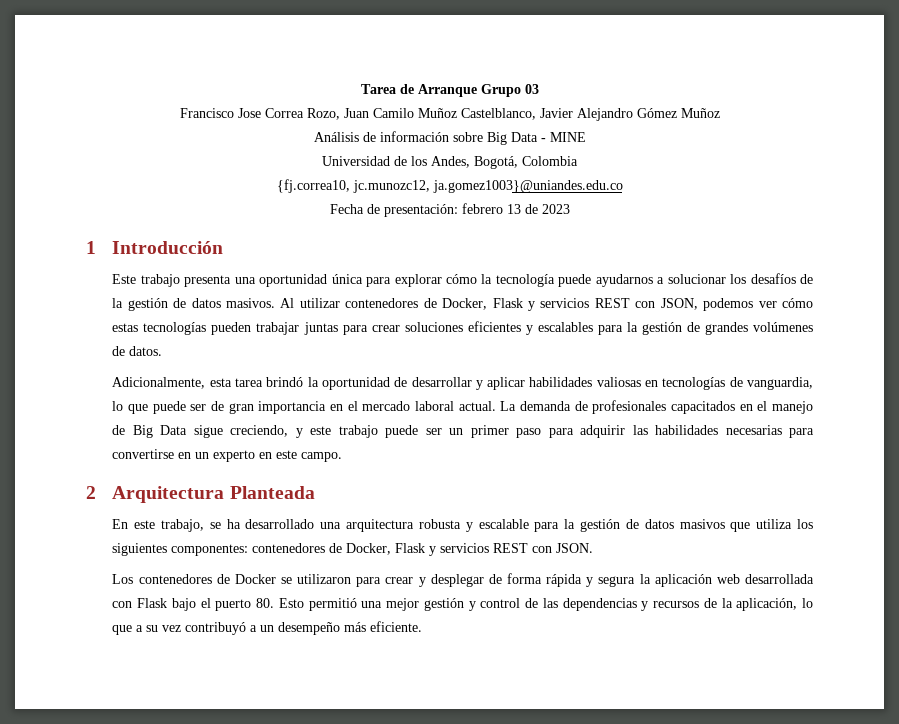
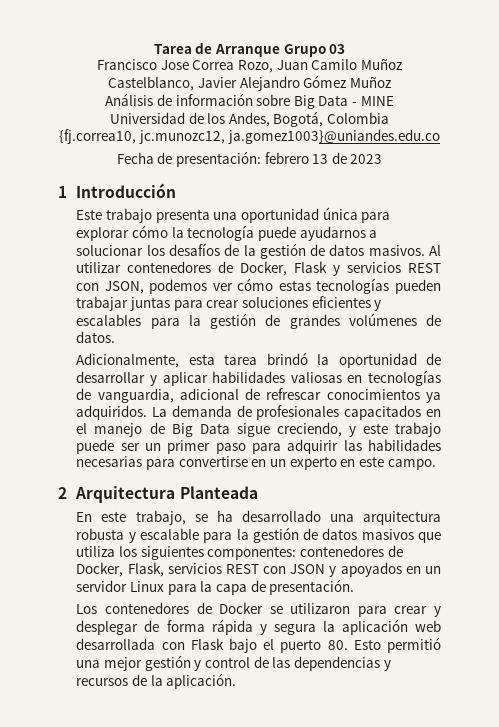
- Adicionalmente, esta tarea brindó la oportunidad de desarrollar y aplicar habilidades valiosas en tecnologías de vanguardia, lo que puede ser de gran importancia en el mercado laboral actual.
+ Adicionalmente, esta tarea brindó la oportunidad de desarrollar y aplicar habilidades valiosas en tecnologías de vanguardia, adicional de refrescar conocimientos ya adquiridos.
- En este trabajo, se ha desarrollado una arquitectura robusta y escalable para la gestión de datos masivos que utiliza los siguientes componentes: contenedores de Docker, Flask y servicios REST con JSON.
+ En este trabajo, se ha desarrollado una arquitectura robusta y escalable para la gestión de datos masivos que utiliza los siguientes componentes: contenedores de Docker, Flask, servicios REST con JSON y apoyados en un servidor Linux para la capa de presentación.
- Los contenedores de Docker se utilizaron para crear y desplegar de forma rápida y segura la aplicación web desarrollada con Flask bajo el puerto 80. Esto permitió una mejor gestión y control de las dependencias y recursos de la aplicación, lo que a su vez contribuyó a un desempeño más eficiente.
+ Los contenedores de Docker se utilizaron para crear y desplegar de forma rápida y segura la aplicación web desarrollada con Flask bajo el puerto 80. Esto permitió una mejor gestión y control de las dependencias y recursos de la aplicación.

